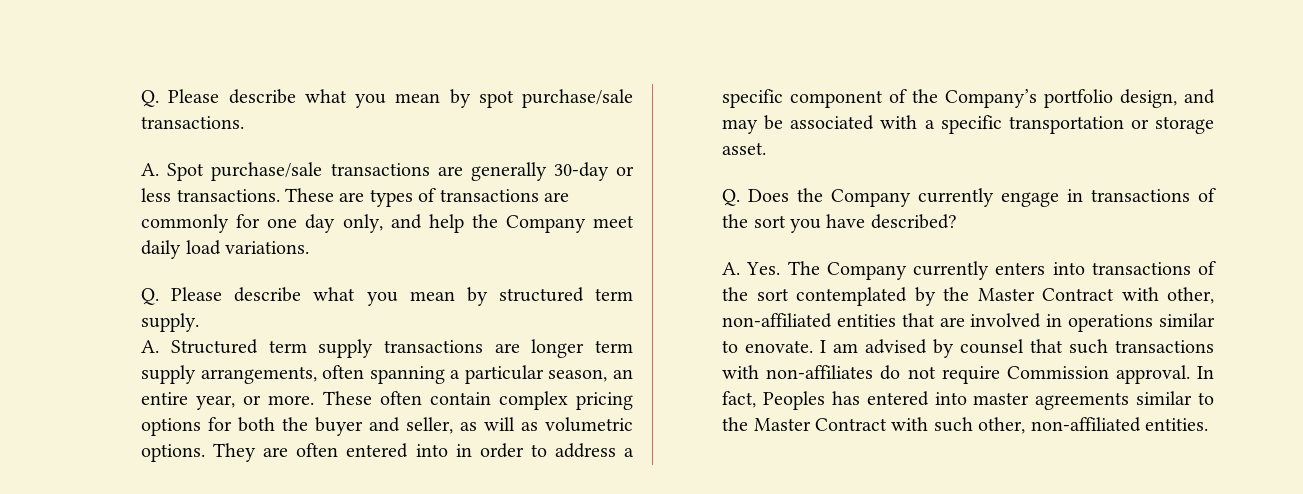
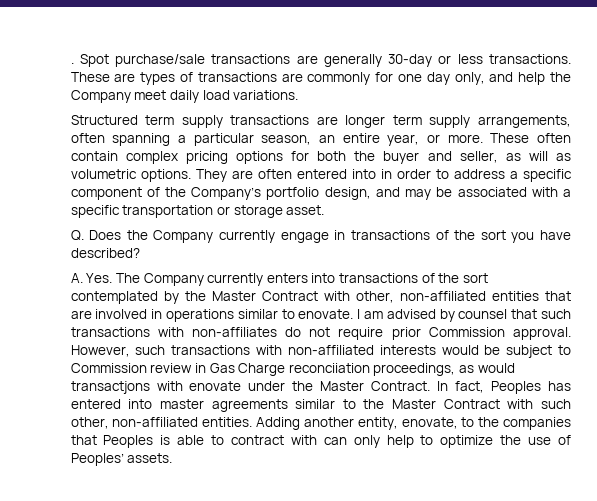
- Q. Please describe what you mean by spot purchase/sale transactions.
- A. Spot purchase/sale transactions are generally 30-day or less transactions.
+ . Spot purchase/sale transactions are generally 30-day or less transactions.
- Q. Please describe what you mean by structured term supply.
- A. Structured term supply transactions are longer term supply arrangements, often spanning a particular season, an entire year, or more.
+ Structured term supply transactions are longer term supply arrangements, often spanning a particular season, an entire year, or more.
- I am advised by counsel that such transactions with non-affiliates do not require Commission approval.
+ I am advised by counsel that such transactions with non-affiliates do not require prior Commission approval.
+ However, such transactions with non-affiliated interests would be subject to Commission review in Gas Charge reconciiation proceedings, as would transactjons with enovate under the Master Contract.
+ Adding another entity, enovate, to the companies that Peoples is able to contract with can only help to optimize the use of Peoples’ assets.

